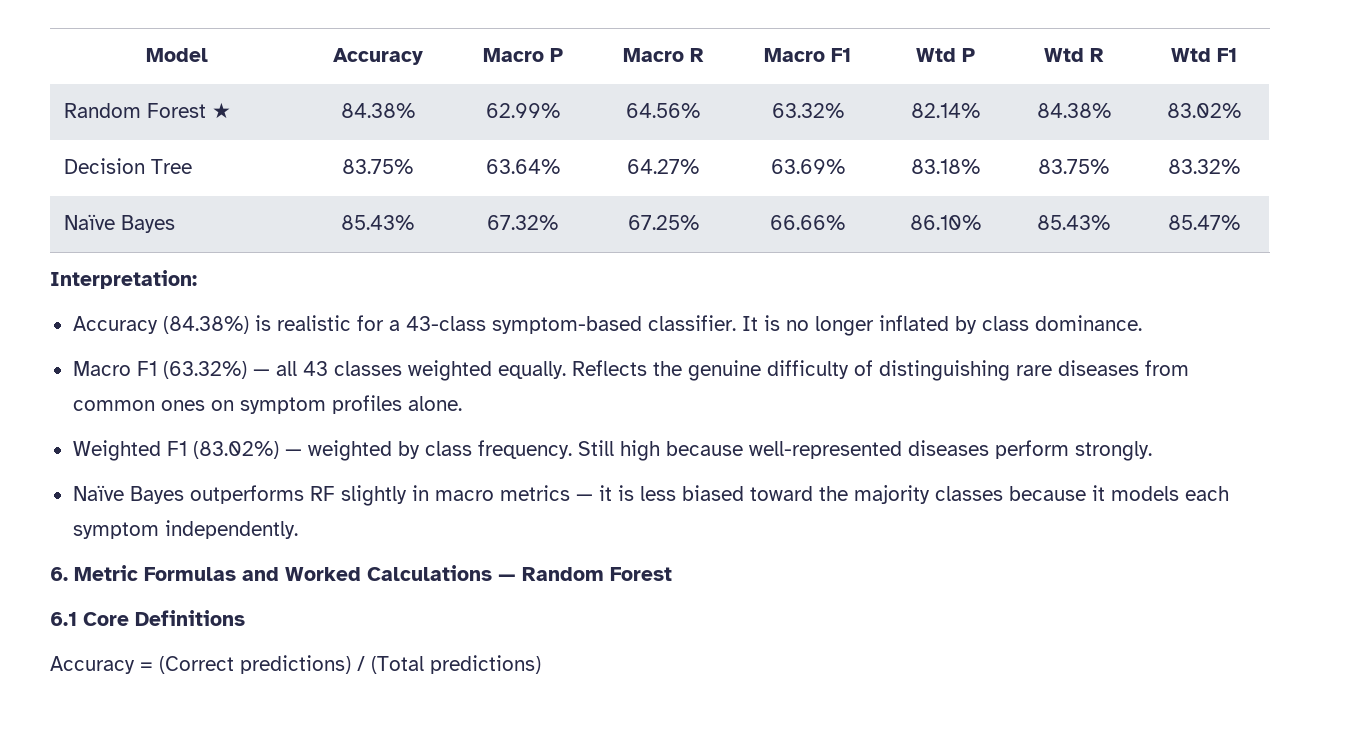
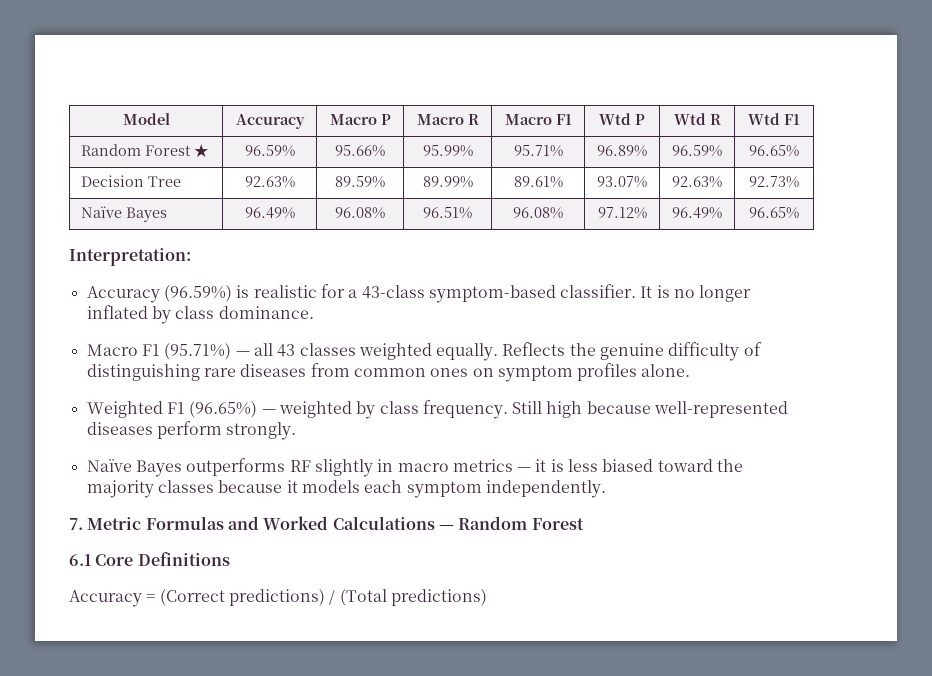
- Random Forest ★ | 84.38% | 62.99% | 64.56% | 63.32% | 82.14% | 84.38% | 83.02%
- Decision Tree | 83.75% | 63.64% | 64.27% | 63.69% | 83.18% | 83.75% | 83.32%
- Naïve Bayes | 85.43% | 67.32% | 67.25% | 66.66% | 86.10% | 85.43% | 85.47%
+ Random Forest ★ | 96.59% | 95.66% | 95.99% | 95.71% | 96.89% | 96.59% | 96.65%
+ Decision Tree | 92.63% | 89.59% | 89.99% | 89.61% | 93.07% | 92.63% | 92.73%
+ Naïve Bayes | 96.49% | 96.08% | 96.51% | 96.08% | 97.12% | 96.49% | 96.65%
- Accuracy (84.38%) is realistic for a 43-class symptom-based classifier.
+ Accuracy (96.59%) is realistic for a 43-class symptom-based classifier.
- Macro F1 (63.32%) — all 43 classes weighted equally.
+ Macro F1 (95.71%) — all 43 classes weighted equally.
- Weighted F1 (83.02%) — weighted by class frequency.
+ Weighted F1 (96.65%) — weighted by class frequency.
- 6. Metric Formulas and Worked Calculations — Random Forest
+ 7. Metric Formulas and Worked Calculations — Random Forest

